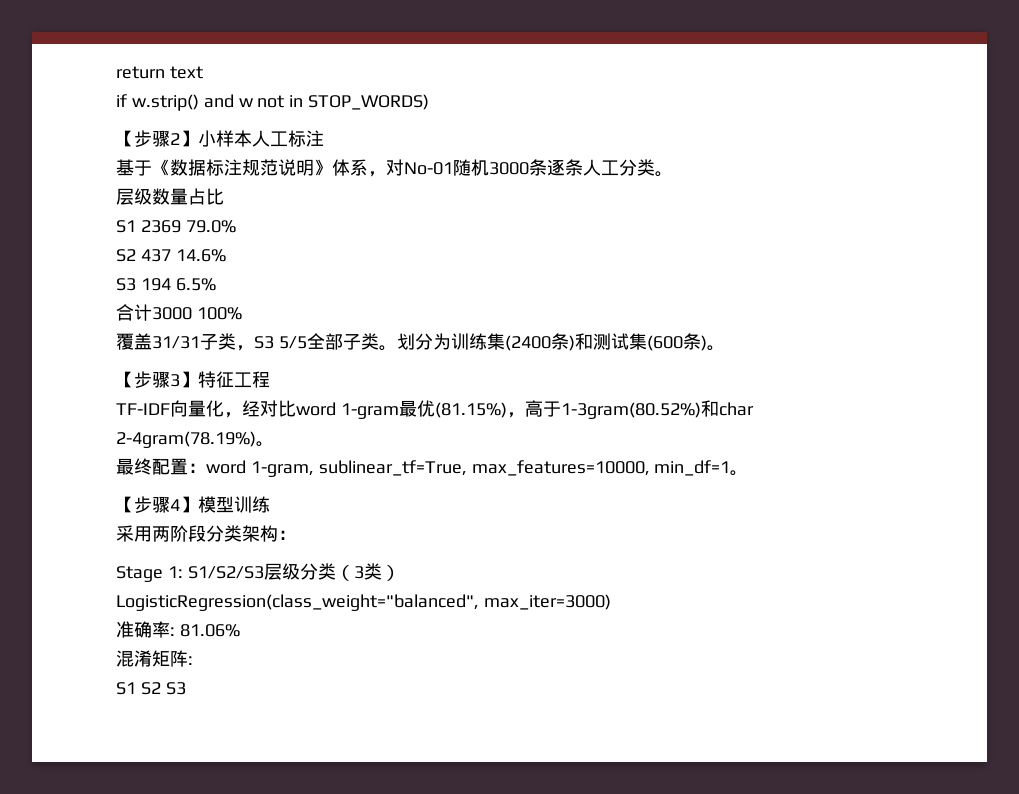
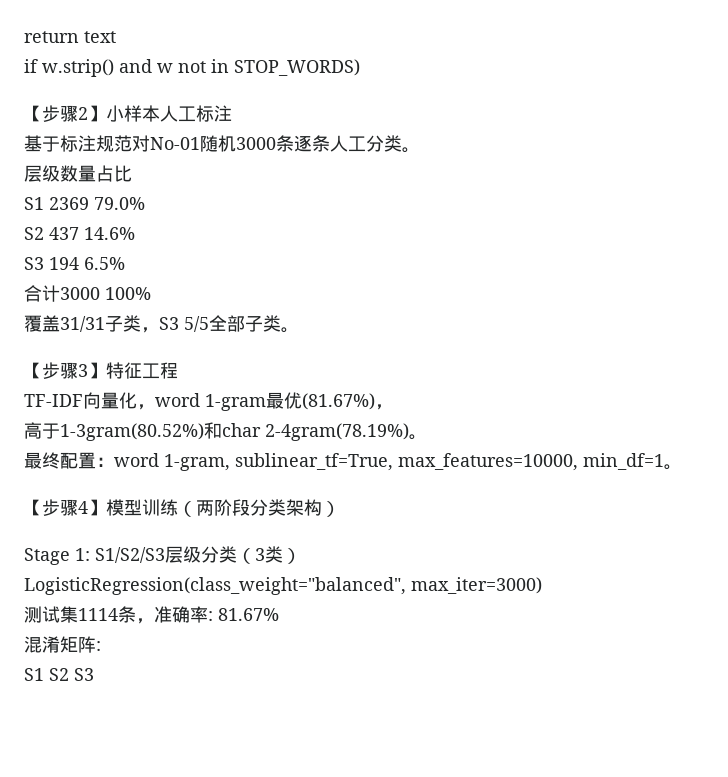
- 基于《数据标注规范说明》体系，对No-01随机3000条逐条人工分类。
+ 基于标注规范对No-01随机3000条逐条人工分类。
- 划分为训练集(2400条)和测试集(600条)。
- TF-IDF向量化，经对比word 1-gram最优(81.15%)，高于1-3gram(80.52%)和char 2-4gram(78.19%)。
+ TF-IDF向量化，word 1-gram最优(81.67%)，
+ 高于1-3gram(80.52%)和char 2-4gram(78.19%)。
- 【步骤4】模型训练
- 采用两阶段分类架构：
+ 【步骤4】模型训练（两阶段分类架构）
- 准确率: 81.06%
+ 测试集1114条，准确率: 81.67%

